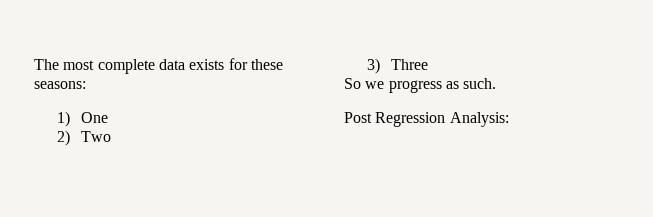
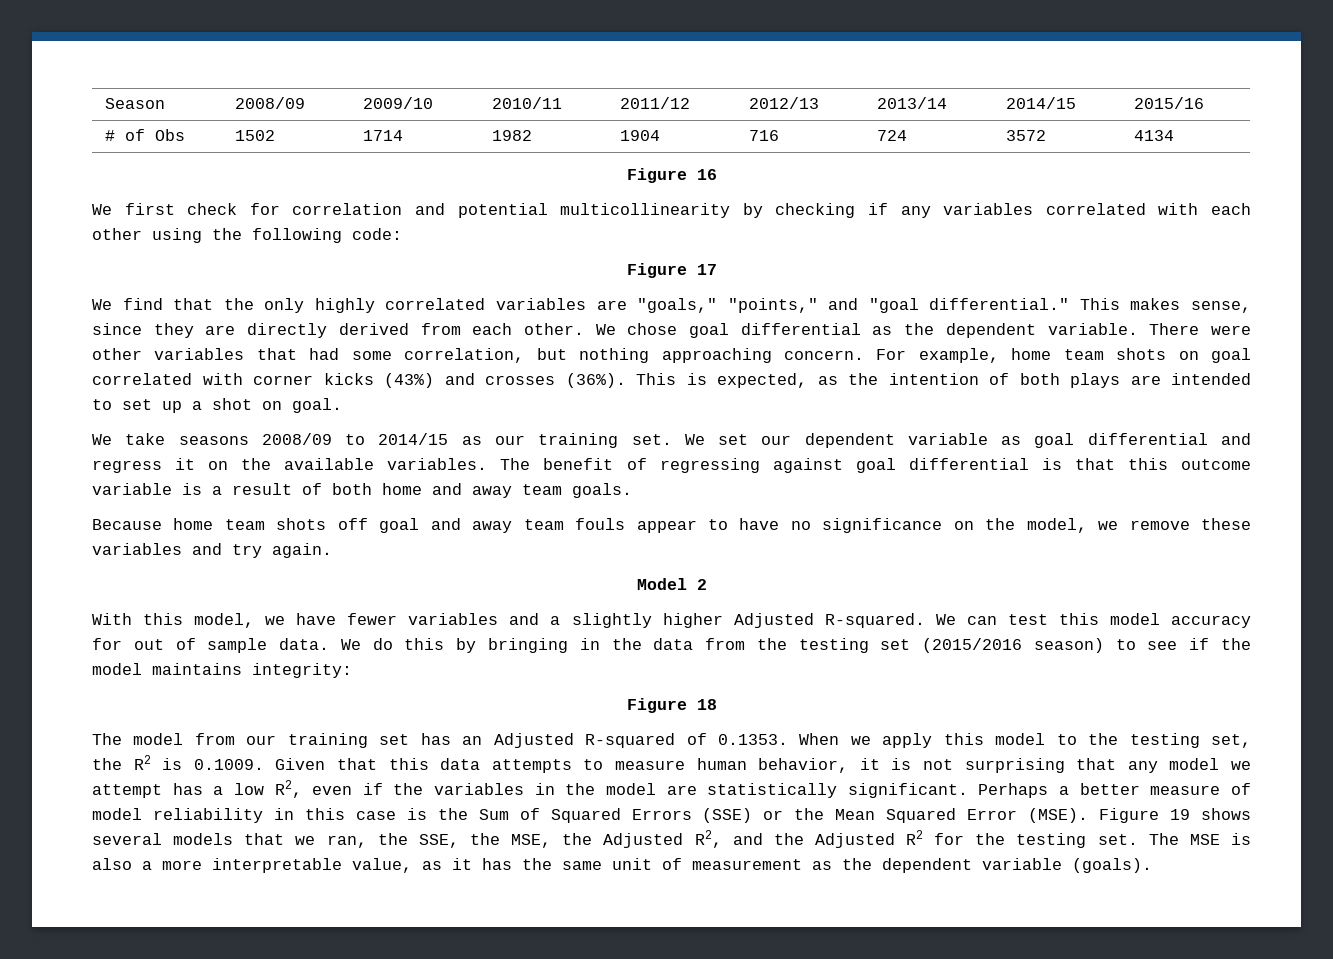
- The most complete data exists for these seasons:
- 1) One
- 2) Two
- 3) Three
- So we progress as such.
- Post Regression Analysis:
+ Season | 2008/09 | 2009/10 | 2010/11 | 2011/12 | 2012/13 | 2013/14 | 2014/15 | 2015/16
+ # of Obs | 1502 | 1714 | 1982 | 1904 | 716 | 724 | 3572 | 4134
+ Figure 16
+ We first check for correlation and potential multicollinearity by checking if any variables correlated with each other using the following code:
+ Figure 17
+ We find that the only highly correlated variables are "goals," "points," and "goal differential." This makes sense, since they are directly derived from each other. We chose goal differential as the dependent variable. There were other variables that had some correlation, but nothing approaching concern. For example, home team shots on goal correlated with corner kicks (43%) and crosses (36%). This is expected, as the intention of both plays are intended to set up a shot on goal.
+ We take seasons 2008/09 to 2014/15 as our training set. We set our dependent variable as goal differential and regress it on the available variables. The benefit of regressing against goal differential is that this outcome variable is a result of both home and away team goals.
+ Because home team shots off goal and away team fouls appear to have no significance on the model, we remove these variables and try again.
+ Model 2
+ With this model, we have fewer variables and a slightly higher Adjusted R-squared. We can test this model accuracy for out of sample data. We do this by bringing in the data from the testing set (2015/2016 season) to see if the model maintains integrity:
+ Figure 18
+ The model from our training set has an Adjusted R-squared of 0.1353. When we apply this model to the testing set, the R2 is 0.1009. Given that this data attempts to measure human behavior, it is not surprising that any model we attempt has a low R2, even if the variables in the model are statistically significant. Perhaps a better measure of model reliability in this case is the Sum of Squared Errors (SSE) or the Mean Squared Error (MSE). Figure 19 shows several models that we ran, the SSE, the MSE, the Adjusted R2, and the Adjusted R2 for the testing set. The MSE is also a more interpretable value, as it has the same unit of measurement as the dependent variable (goals).

